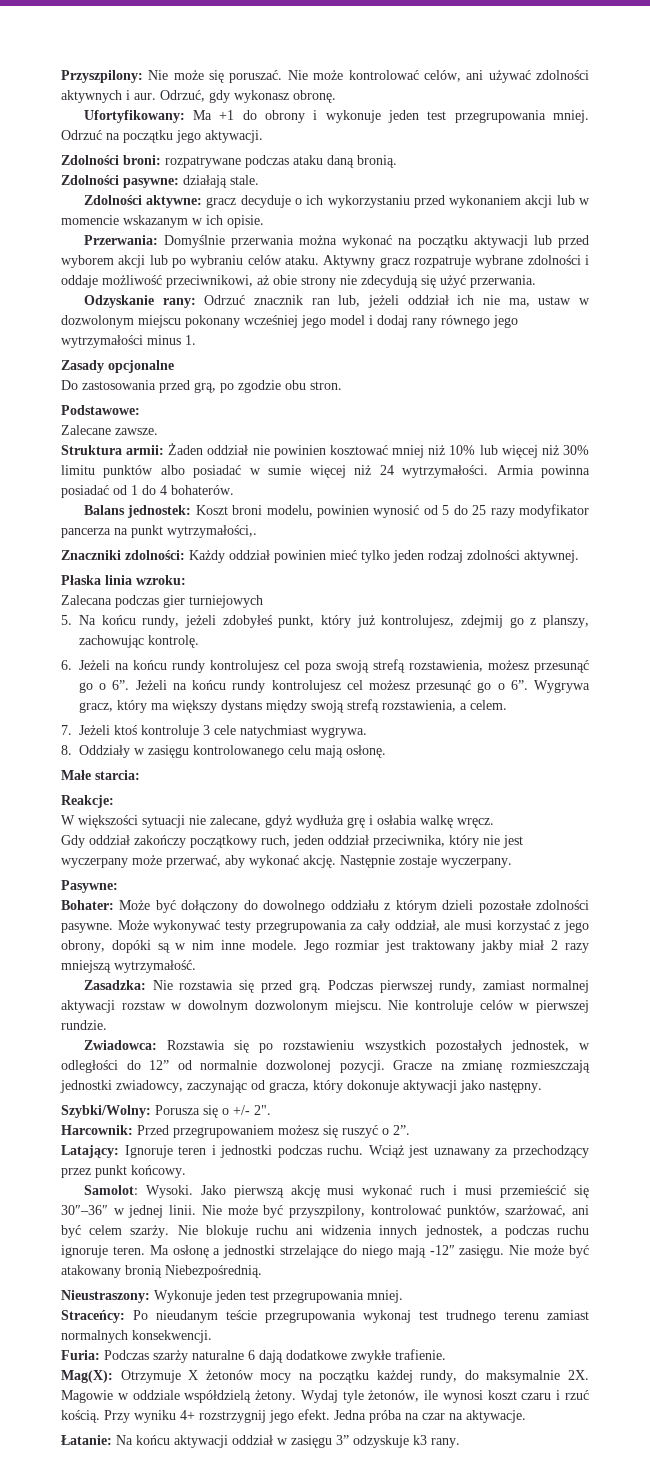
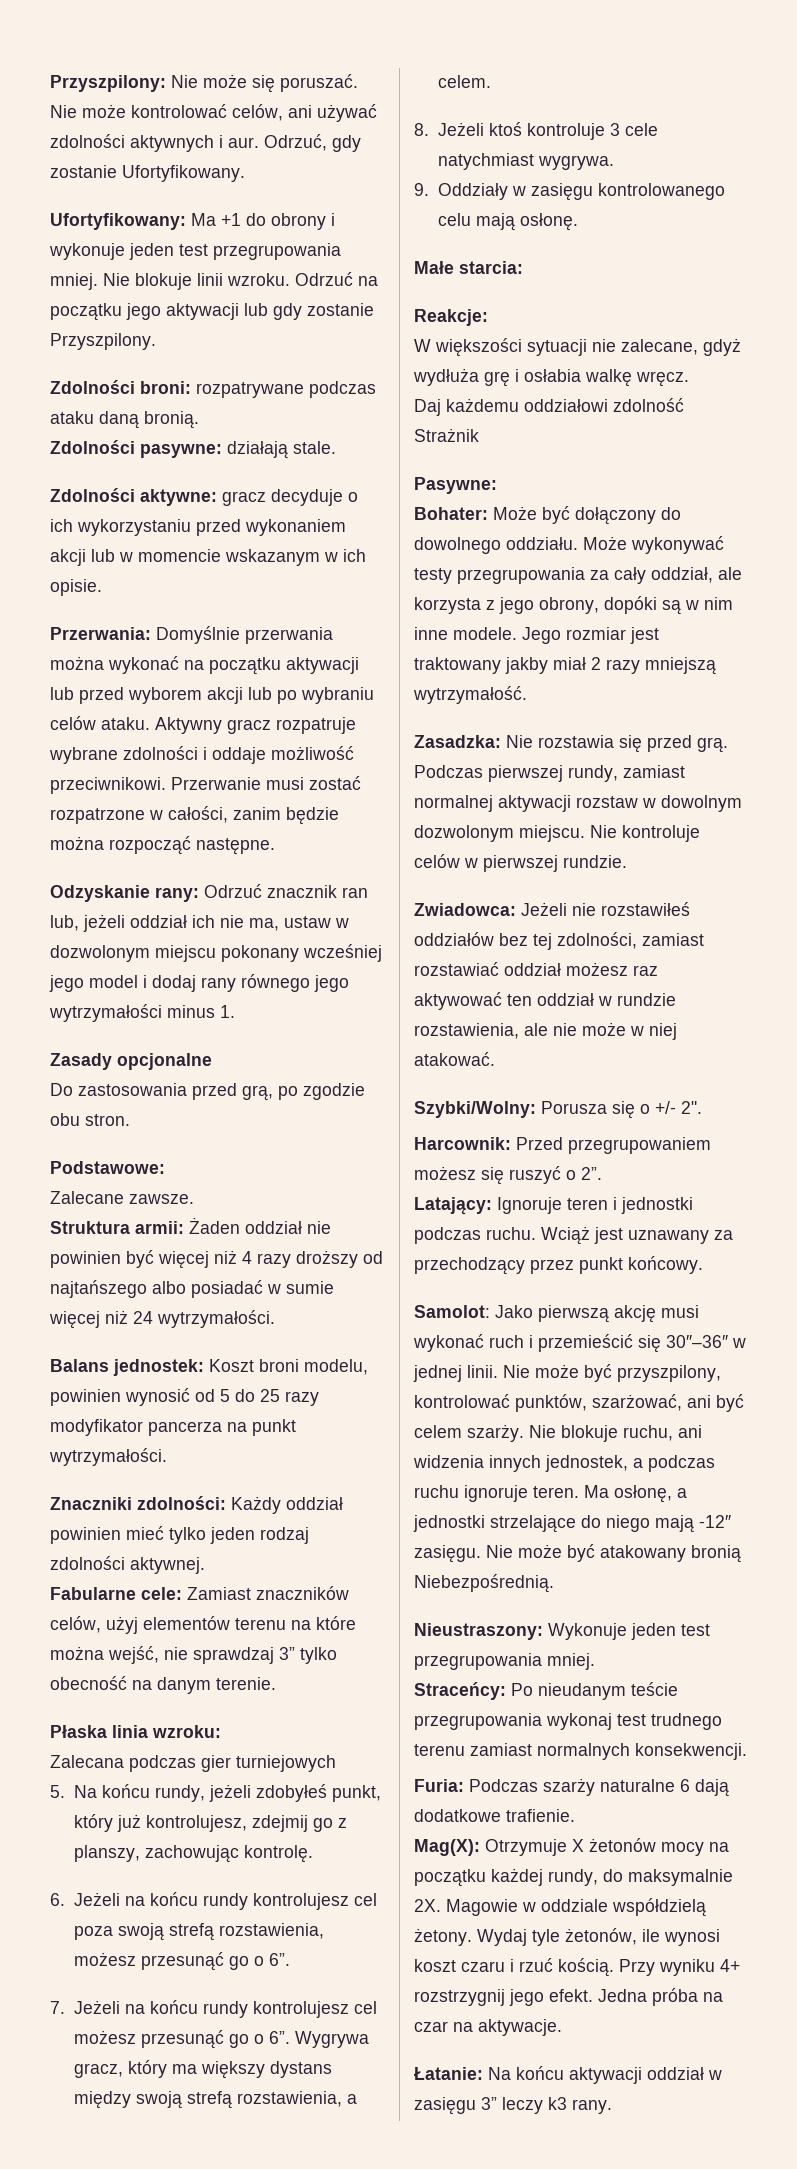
- Odrzuć, gdy wykonasz obronę.
+ Odrzuć, gdy zostanie Ufortyfikowany.
- Odrzuć na początku jego aktywacji.
+ Nie blokuje linii wzroku. Odrzuć na początku jego aktywacji lub gdy zostanie Przyszpilony.
- Aktywny gracz rozpatruje wybrane zdolności i oddaje możliwość przeciwnikowi, aż obie strony nie zdecydują się użyć przerwania.
+ Aktywny gracz rozpatruje wybrane zdolności i oddaje możliwość przeciwnikowi. Przerwanie musi zostać rozpatrzone w całości, zanim będzie można rozpocząć następne.
- Struktura armii: Żaden oddział nie powinien kosztować mniej niż 10% lub więcej niż 30% limitu punktów albo posiadać w sumie więcej niż 24 wytrzymałości. Armia powinna posiadać od 1 do 4 bohaterów.
+ Struktura armii: Żaden oddział nie powinien być więcej niż 4 razy droższy od najtańszego albo posiadać w sumie więcej niż 24 wytrzymałości.
- Balans jednostek: Koszt broni modelu, powinien wynosić od 5 do 25 razy modyfikator pancerza na punkt wytrzymałości,.
+ Balans jednostek: Koszt broni modelu, powinien wynosić od 5 do 25 razy modyfikator pancerza na punkt wytrzymałości.
+ Fabularne cele: Zamiast znaczników celów, użyj elementów terenu na które można wejść, nie sprawdzaj 3” tylko obecność na danym terenie.
- 6. Jeżeli na końcu rundy kontrolujesz cel poza swoją strefą rozstawienia, możesz przesunąć go o 6”. Jeżeli na końcu rundy kontrolujesz cel możesz przesunąć go o 6”.
+ 6. Jeżeli na końcu rundy kontrolujesz cel poza swoją strefą rozstawienia, możesz przesunąć go o 6”.
+ 7. Jeżeli na końcu rundy kontrolujesz cel możesz przesunąć go o 6”.
- 7. Jeżeli ktoś kontroluje 3 cele natychmiast wygrywa.
+ 8. Jeżeli ktoś kontroluje 3 cele natychmiast wygrywa.
- 8. Oddziały w zasięgu kontrolowanego celu mają osłonę.
+ 9. Oddziały w zasięgu kontrolowanego celu mają osłonę.
- Gdy oddział zakończy początkowy ruch, jeden oddział przeciwnika, który nie jest wyczerpany może przerwać, aby wykonać akcję. Następnie zostaje wyczerpany.
+ Daj każdemu oddziałowi zdolność Strażnik
- Bohater: Może być dołączony do dowolnego oddziału z którym dzieli pozostałe zdolności pasywne.
+ Bohater: Może być dołączony do dowolnego oddziału.
- Może wykonywać testy przegrupowania za cały oddział, ale musi korzystać z jego obrony, dopóki są w nim inne modele.
+ Może wykonywać testy przegrupowania za cały oddział, ale korzysta z jego obrony, dopóki są w nim inne modele.
- Zwiadowca: Rozstawia się po rozstawieniu wszystkich pozostałych jednostek, w odległości do 12” od normalnie dozwolonej pozycji. Gracze na zmianę rozmieszczają jednostki zwiadowcy, zaczynając od gracza, który dokonuje aktywacji jako następny.
+ Zwiadowca: Jeżeli nie rozstawiłeś oddziałów bez tej zdolności, zamiast rozstawiać oddział możesz raz aktywować ten oddział w rundzie rozstawienia, ale nie może w niej atakować.
- Samolot: Wysoki. Jako pierwszą akcję musi wykonać ruch i musi przemieścić się 30″–36″ w jednej linii.
+ Samolot: Jako pierwszą akcję musi wykonać ruch i przemieścić się 30″–36″ w jednej linii.
- Nie blokuje ruchu ani widzenia innych jednostek, a podczas ruchu ignoruje teren.
+ Nie blokuje ruchu, ani widzenia innych jednostek, a podczas ruchu ignoruje teren.
- Ma osłonę a jednostki strzelające do niego mają -12″ zasięgu.
+ Ma osłonę, a jednostki strzelające do niego mają -12″ zasięgu.
- Furia: Podczas szarży naturalne 6 dają dodatkowe zwykłe trafienie.
+ Furia: Podczas szarży naturalne 6 dają dodatkowe trafienie.
- Łatanie: Na końcu aktywacji oddział w zasięgu 3” odzyskuje k3 rany.
+ Łatanie: Na końcu aktywacji oddział w zasięgu 3” leczy k3 rany.

